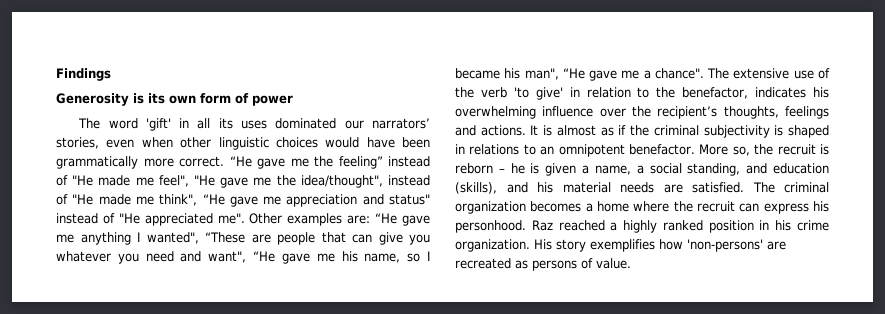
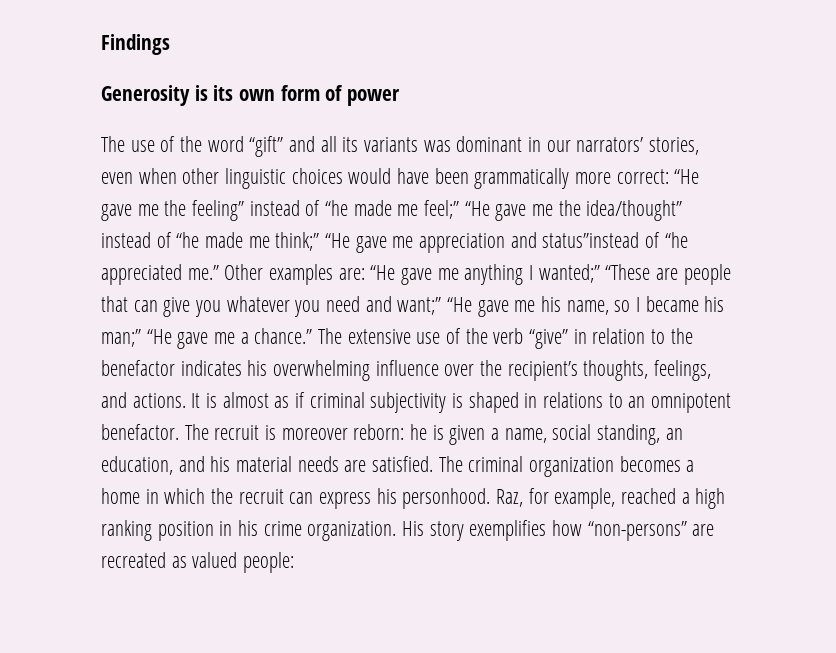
- The word 'gift' in all its uses dominated our narrators’ stories, even when other linguistic choices would have been grammatically more correct. “He gave me the feeling” instead of "He made me feel", "He gave me the idea/thought", instead of "He made me think", “He gave me appreciation and status" instead of "He appreciated me".
+ The use of the word “gift” and all its variants was dominant in our narrators’ stories, even when other linguistic choices would have been grammatically more correct: “He gave me the feeling” instead of “he made me feel;” “He gave me the idea/thought” instead of “he made me think;” “He gave me appreciation and status”instead of “he appreciated me.”
- Other examples are: “He gave me anything I wanted", “These are people that can give you whatever you need and want", “He gave me his name, so I became his man", “He gave me a chance".
+ Other examples are: “He gave me anything I wanted;” “These are people that can give you whatever you need and want;” “He gave me his name, so I became his man;” “He gave me a chance.”
- The extensive use of the verb 'to give' in relation to the benefactor, indicates his overwhelming influence over the recipient’s thoughts, feelings and actions.
+ The extensive use of the verb “give” in relation to the benefactor indicates his overwhelming influence over the recipient’s thoughts, feelings, and actions.
- It is almost as if the criminal subjectivity is shaped in relations to an omnipotent benefactor.
+ It is almost as if criminal subjectivity is shaped in relations to an omnipotent benefactor.
- More so, the recruit is reborn – he is given a name, a social standing, and education (skills), and his material needs are satisfied.
+ The recruit is moreover reborn: he is given a name, social standing, an education, and his material needs are satisfied.
- The criminal organization becomes a home where the recruit can express his personhood.
+ The criminal organization becomes a home in which the recruit can express his personhood.
- Raz reached a highly ranked position in his crime organization.
+ Raz, for example, reached a high ranking position in his crime organization.
- His story exemplifies how 'non-persons' are recreated as persons of value.
+ His story exemplifies how “non-persons” are recreated as valued people:

